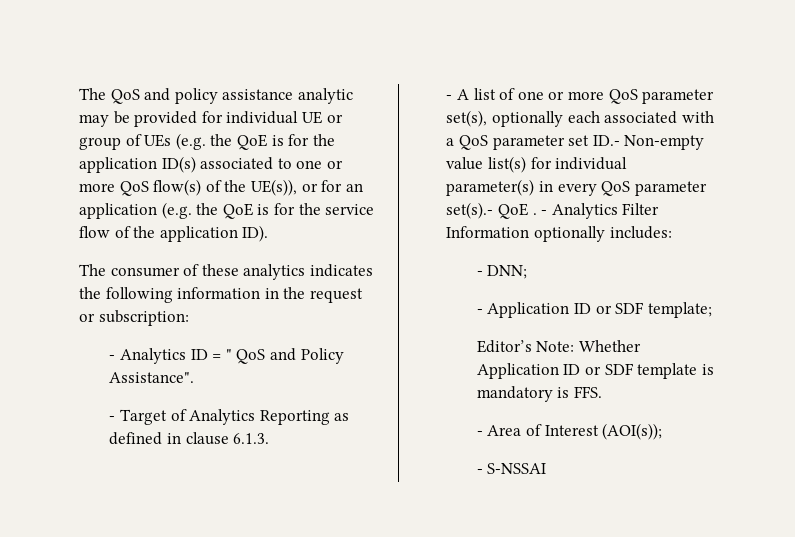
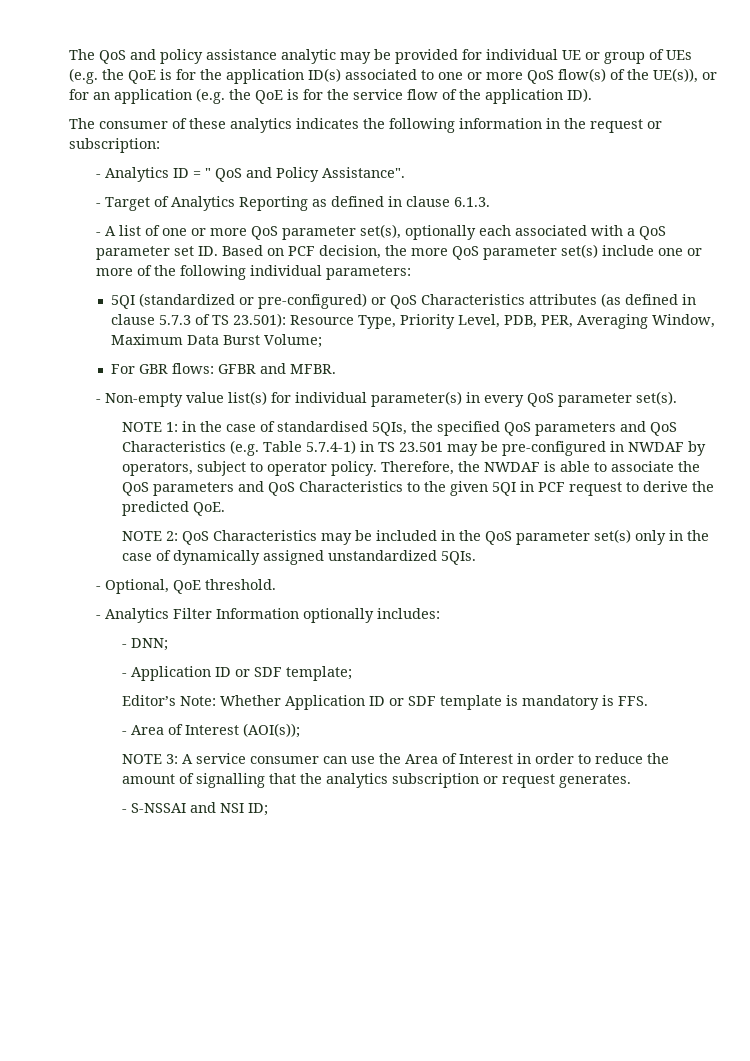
- - A list of one or more QoS parameter set(s), optionally each associated with a QoS parameter set ID.- Non-empty value list(s) for individual parameter(s) in every QoS parameter set(s).- QoE . - Analytics Filter Information optionally includes:
+ - A list of one or more QoS parameter set(s), optionally each associated with a QoS parameter set ID. Based on PCF decision, the more QoS parameter set(s) include one or more of the following individual parameters:
+ 5QI (standardized or pre-configured) or QoS Characteristics attributes (as defined in clause 5.7.3 of TS 23.501): Resource Type, Priority Level, PDB, PER, Averaging Window, Maximum Data Burst Volume;
+ For GBR flows: GFBR and MFBR.
+ - Non-empty value list(s) for individual parameter(s) in every QoS parameter set(s).
+ NOTE 1: in the case of standardised 5QIs, the specified QoS parameters and QoS Characteristics (e.g. Table 5.7.4-1) in TS 23.501 may be pre-configured in NWDAF by operators, subject to operator policy. Therefore, the NWDAF is able to associate the QoS parameters and QoS Characteristics to the given 5QI in PCF request to derive the predicted QoE.
+ NOTE 2: QoS Characteristics may be included in the QoS parameter set(s) only in the case of dynamically assigned unstandardized 5QIs.
+ - Optional, QoE threshold.
+ - Analytics Filter Information optionally includes:
+ NOTE 3: A service consumer can use the Area of Interest in order to reduce the amount of signalling that the analytics subscription or request generates.
- - S-NSSAI
+ - S-NSSAI and NSI ID;

